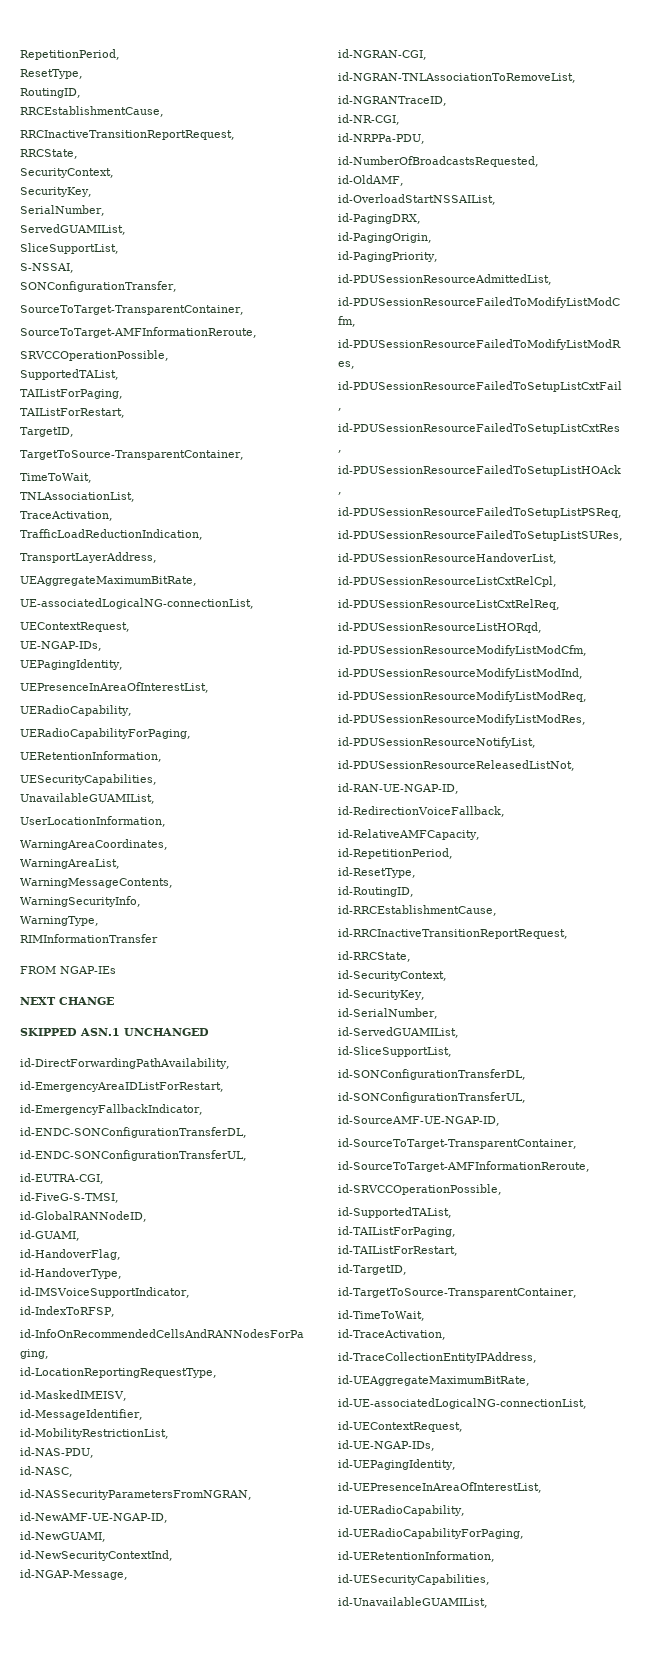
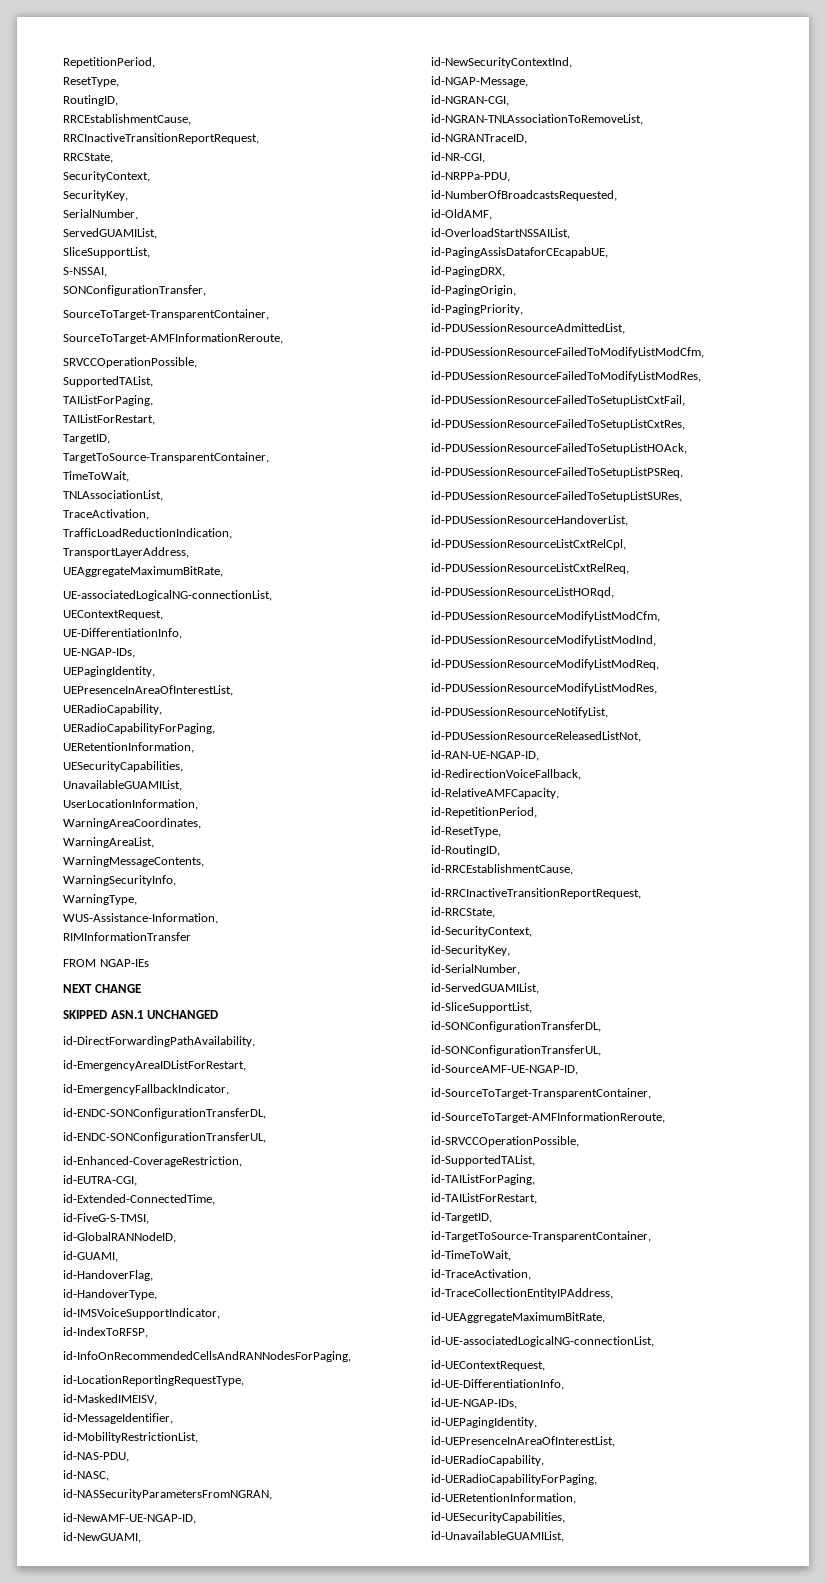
+ UE-DifferentiationInfo,
+ WUS-Assistance-Information,
+ id-Enhanced-CoverageRestriction,
+ id-Extended-ConnectedTime,
+ id-PagingAssisDataforCEcapabUE,
+ id-UE-DifferentiationInfo,

